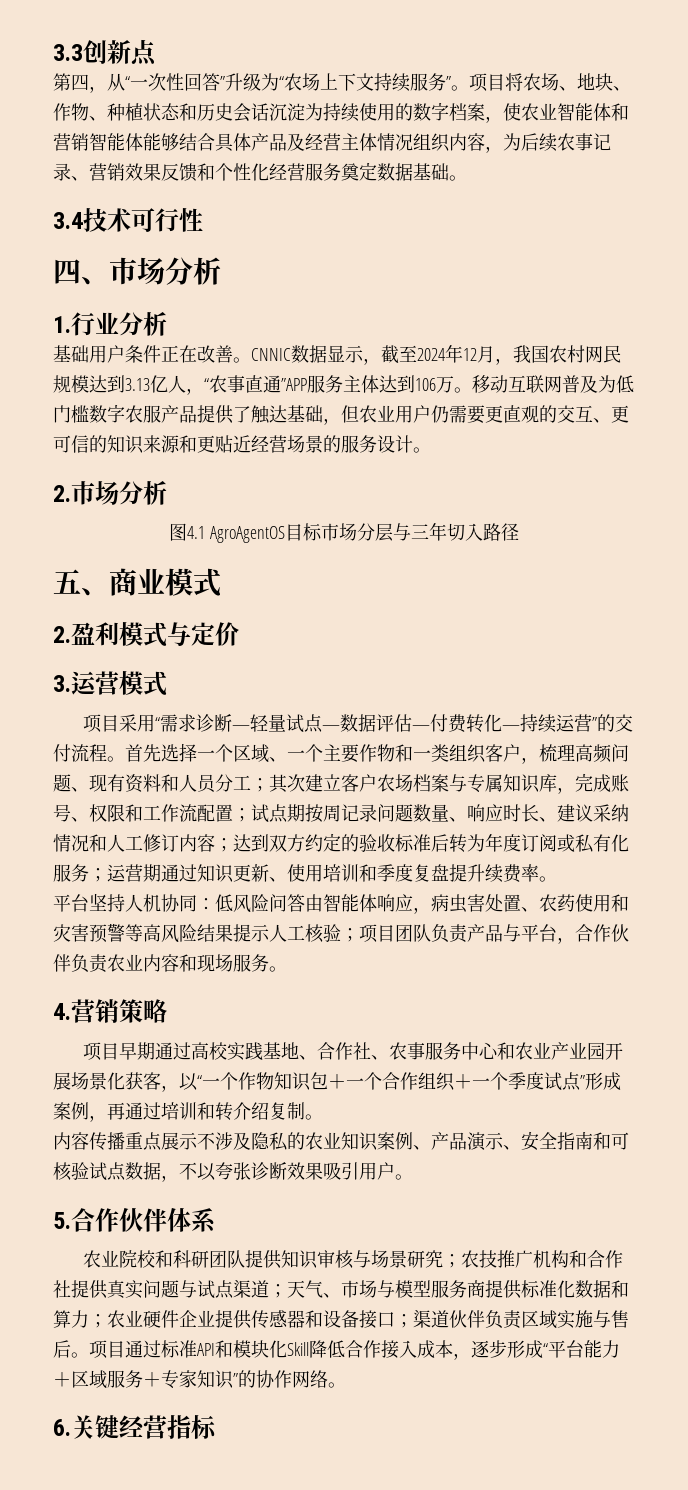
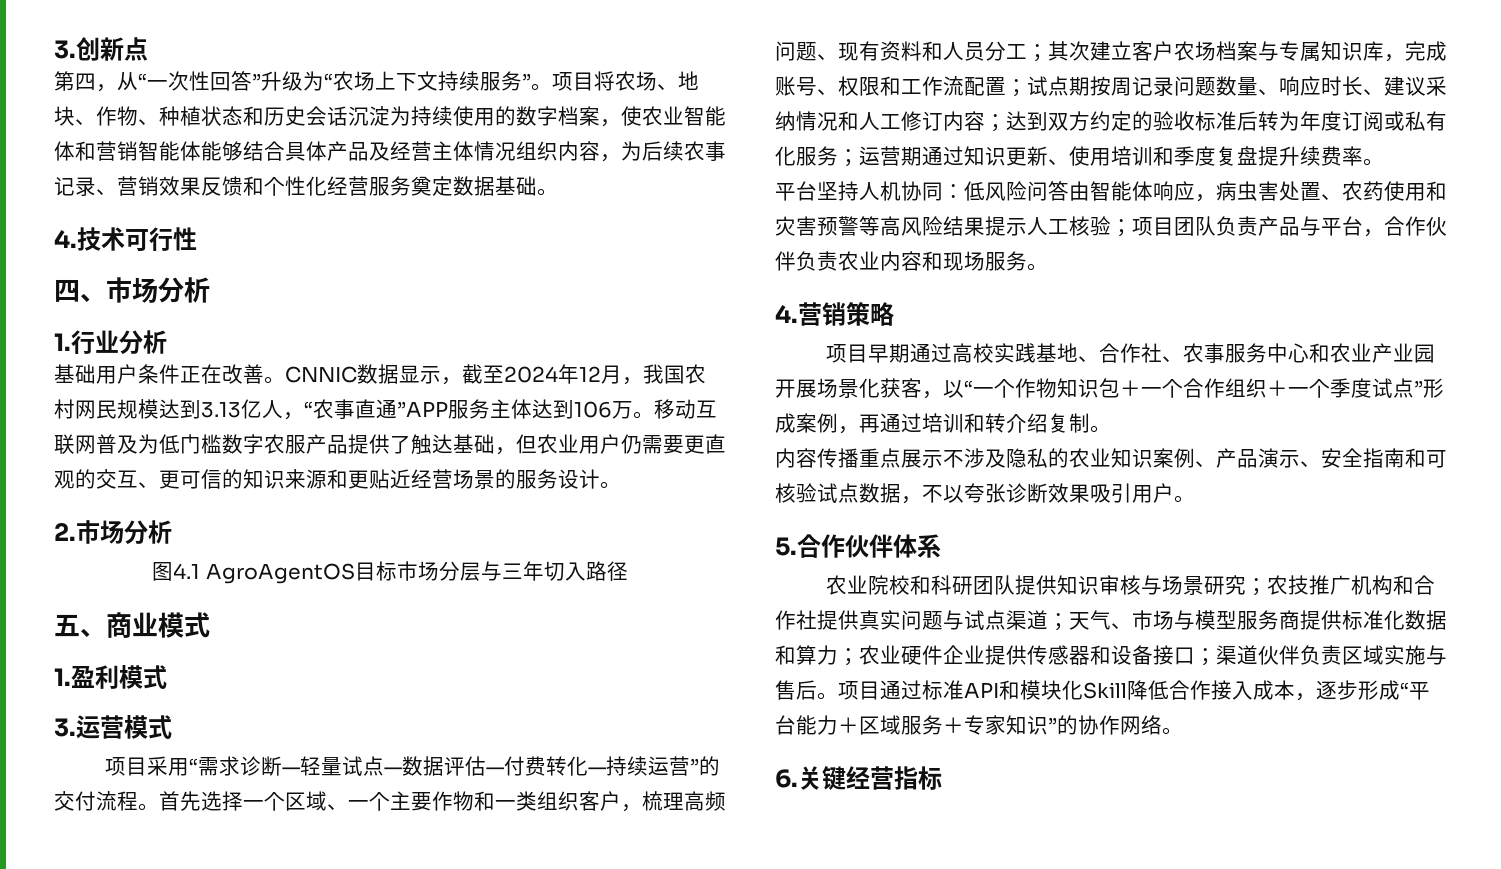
- 3.3创新点
+ 3.创新点
- 3.4技术可行性
+ 4.技术可行性
- 2.盈利模式与定价
+ 1.盈利模式

